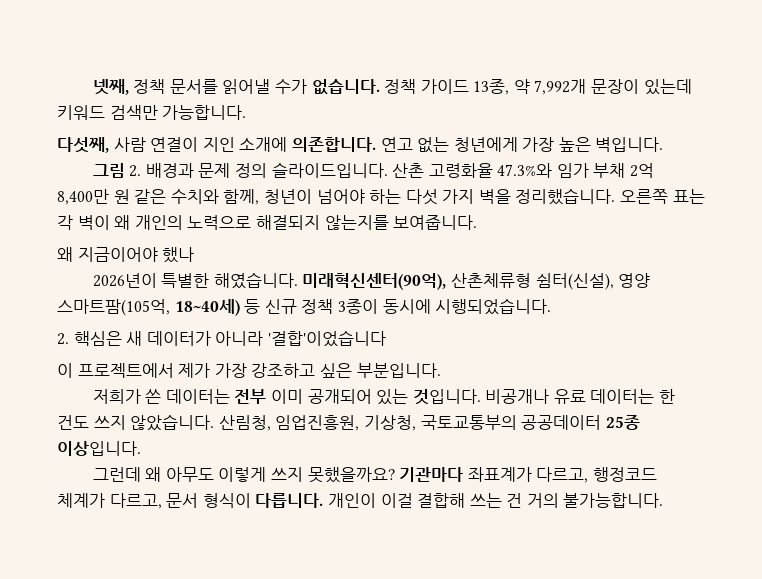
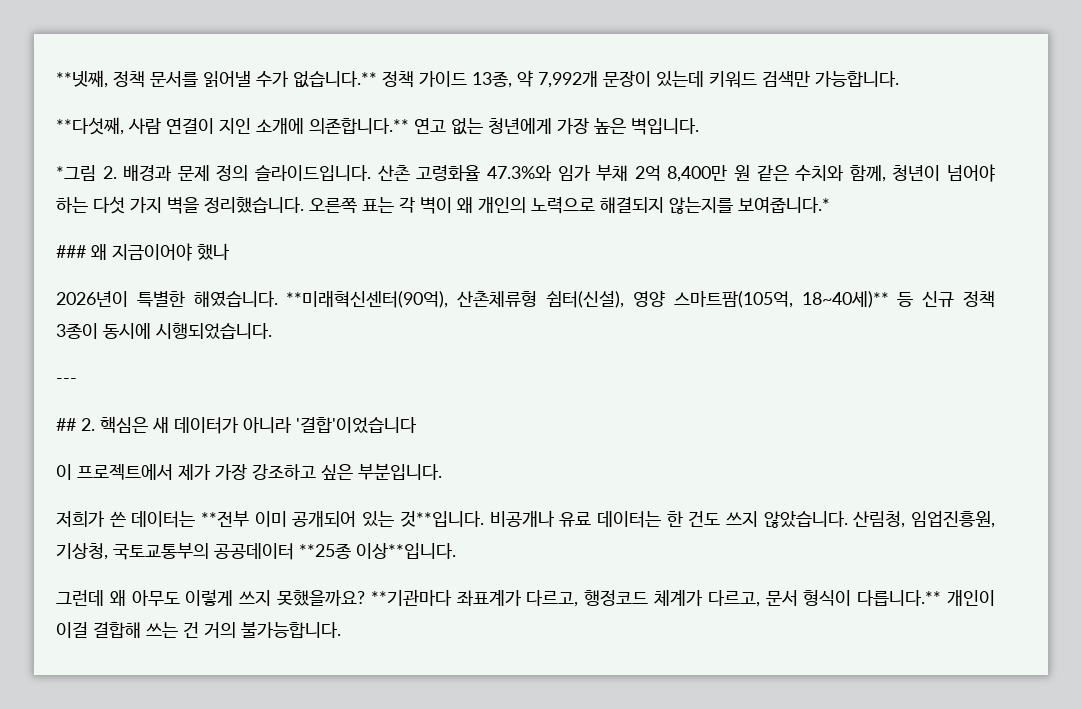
- 넷째, 정책 문서를 읽어낼 수가 없습니다. 정책 가이드 13종, 약 7,992개 문장이 있는데 키워드 검색만 가능합니다.
+ **넷째, 정책 문서를 읽어낼 수가 없습니다.** 정책 가이드 13종, 약 7,992개 문장이 있는데 키워드 검색만 가능합니다.
- 다섯째, 사람 연결이 지인 소개에 의존합니다. 연고 없는 청년에게 가장 높은 벽입니다.
+ **다섯째, 사람 연결이 지인 소개에 의존합니다.** 연고 없는 청년에게 가장 높은 벽입니다.
- 그림 2. 배경과 문제 정의 슬라이드입니다.
+ *그림 2. 배경과 문제 정의 슬라이드입니다.
- 오른쪽 표는 각 벽이 왜 개인의 노력으로 해결되지 않는지를 보여줍니다.
- 왜 지금이어야 했나
+ 오른쪽 표는 각 벽이 왜 개인의 노력으로 해결되지 않는지를 보여줍니다.*
+ ### 왜 지금이어야 했나
- 미래혁신센터(90억), 산촌체류형 쉼터(신설), 영양 스마트팜(105억, 18~40세) 등 신규 정책 3종이 동시에 시행되었습니다.
+ **미래혁신센터(90억), 산촌체류형 쉼터(신설), 영양 스마트팜(105억, 18~40세)** 등 신규 정책 3종이 동시에 시행되었습니다.
- 2. 핵심은 새 데이터가 아니라 '결합'이었습니다
+ ---
+ ## 2. 핵심은 새 데이터가 아니라 '결합'이었습니다
- 저희가 쓴 데이터는 전부 이미 공개되어 있는 것입니다.
+ 저희가 쓴 데이터는 **전부 이미 공개되어 있는 것**입니다.
- 산림청, 임업진흥원, 기상청, 국토교통부의 공공데이터 25종 이상입니다.
+ 산림청, 임업진흥원, 기상청, 국토교통부의 공공데이터 **25종 이상**입니다.
- 기관마다 좌표계가 다르고, 행정코드 체계가 다르고, 문서 형식이 다릅니다. 개인이 이걸 결합해 쓰는 건 거의 불가능합니다.
+ **기관마다 좌표계가 다르고, 행정코드 체계가 다르고, 문서 형식이 다릅니다.** 개인이 이걸 결합해 쓰는 건 거의 불가능합니다.

